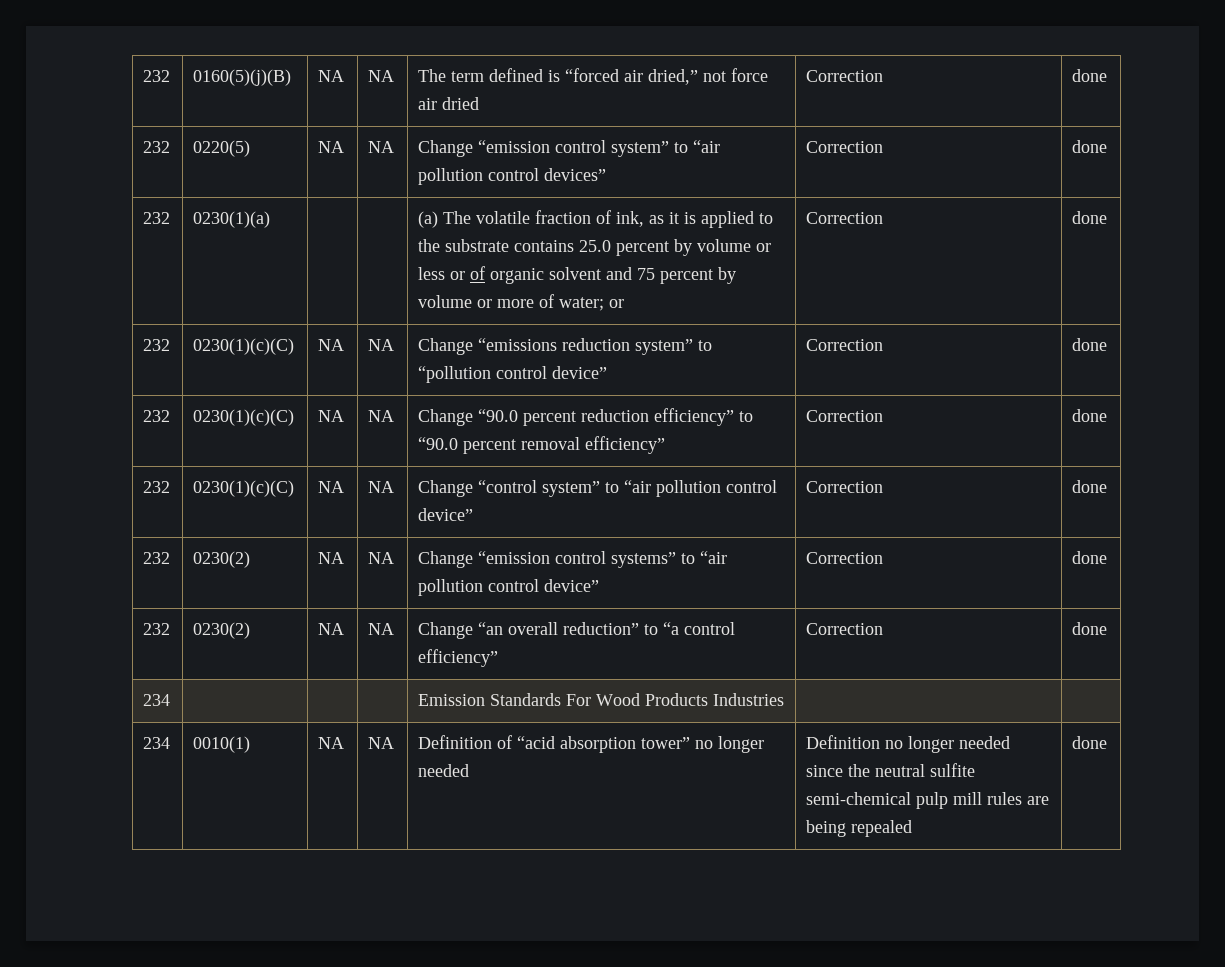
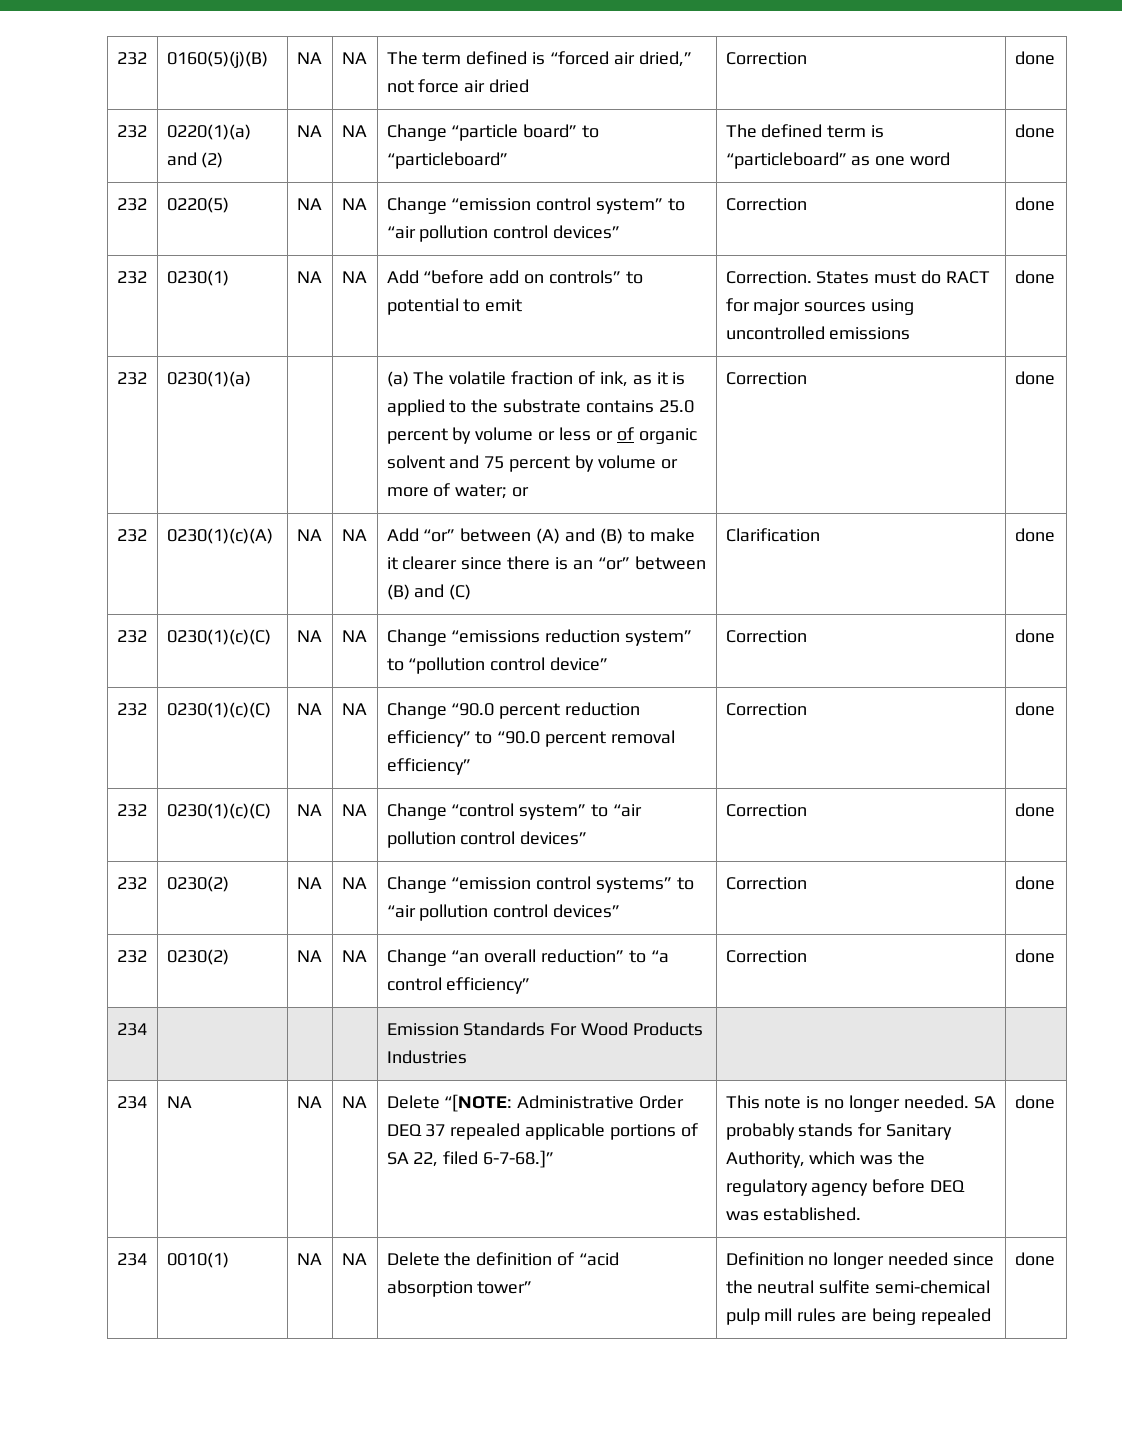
+ 232 | 0220(1)(a) and (2) | NA | NA | Change “particle board” to “particleboard” | The defined term is “particleboard” as one word | done
+ 232 | 0230(1) | NA | NA | Add “before add on controls” to potential to emit | Correction. States must do RACT for major sources using uncontrolled emissions | done
+ 232 | 0230(1)(c)(A) | NA | NA | Add “or” between (A) and (B) to make it clearer since there is an “or” between (B) and (C) | Clarification | done
- 232 | 0230(1)(c)(C) | NA | NA | Change “control system” to “air pollution control device” | Correction | done
+ 232 | 0230(1)(c)(C) | NA | NA | Change “control system” to “air pollution control devices” | Correction | done
- 232 | 0230(2) | NA | NA | Change “emission control systems” to “air pollution control device” | Correction | done
+ 232 | 0230(2) | NA | NA | Change “emission control systems” to “air pollution control devices” | Correction | done
+ 234 | NA | NA | NA | Delete “[NOTE: Administrative Order DEQ 37 repealed applicable portions of SA 22, filed 6-7-68.]” | This note is no longer needed. SA probably stands for Sanitary Authority, which was the regulatory agency before DEQ was established. | done
- 234 | 0010(1) | NA | NA | Definition of “acid absorption tower” no longer needed | Definition no longer needed since the neutral sulfite semi-chemical pulp mill rules are being repealed | done
+ 234 | 0010(1) | NA | NA | Delete the definition of “acid absorption tower” | Definition no longer needed since the neutral sulfite semi-chemical pulp mill rules are being repealed | done

